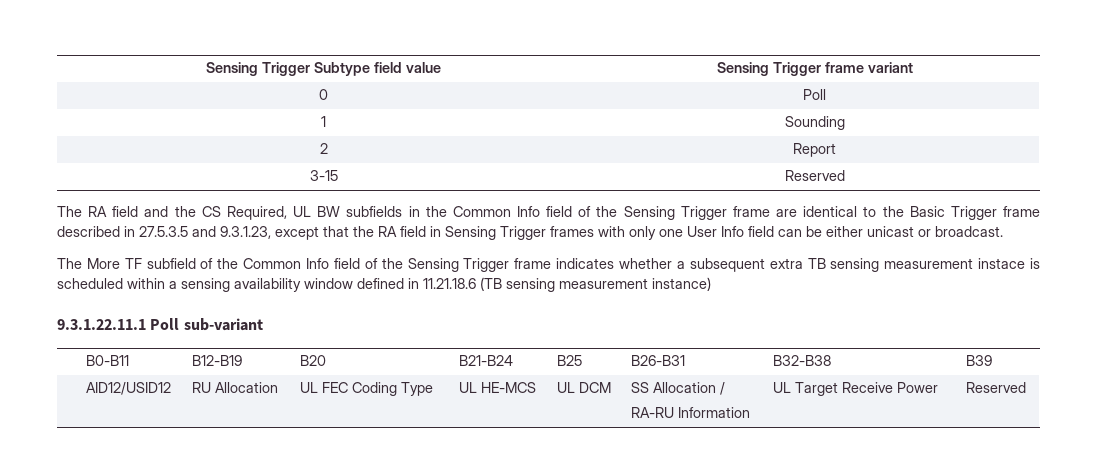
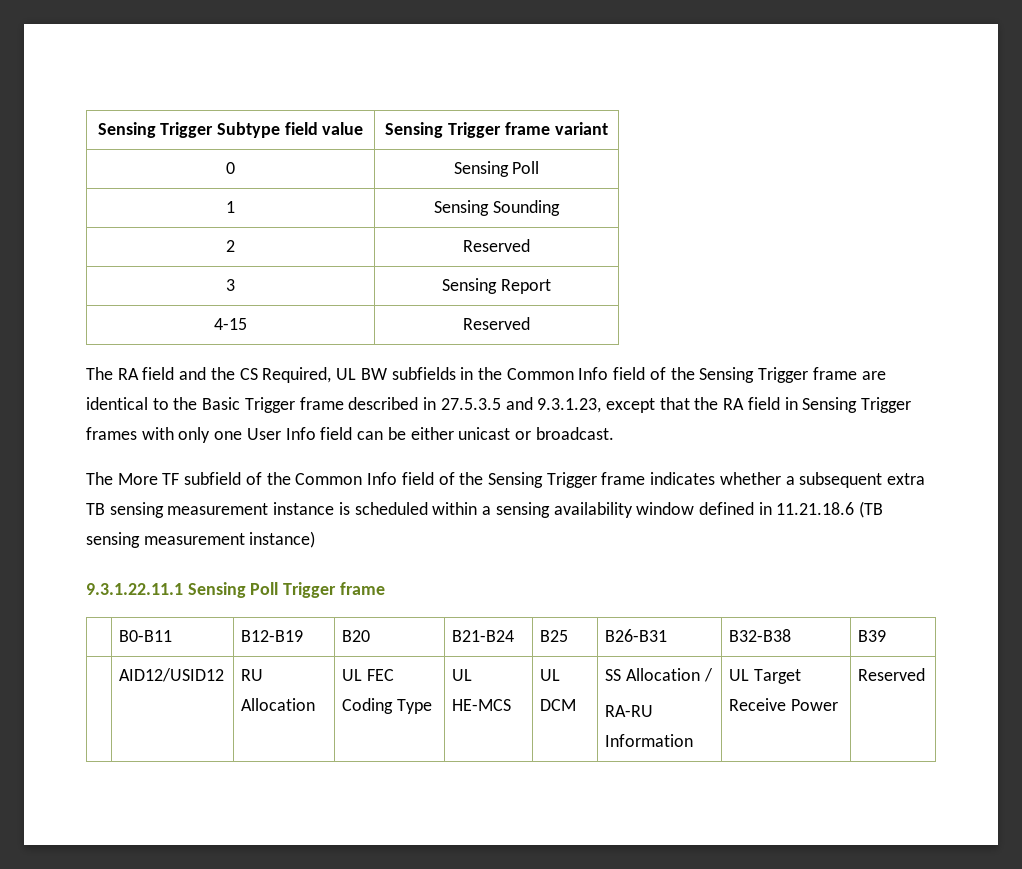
- 0 | Poll
+ 0 | Sensing Poll
- 1 | Sounding
+ 1 | Sensing Sounding
- 2 | Report
+ 2 | Reserved
+ 3 | Sensing Report
- 3-15 | Reserved
+ 4-15 | Reserved
- The More TF subfield of the Common Info field of the Sensing Trigger frame indicates whether a subsequent extra TB sensing measurement instace is scheduled within a sensing availability window defined in 11.21.18.6 (TB sensing measurement instance)
+ The More TF subfield of the Common Info field of the Sensing Trigger frame indicates whether a subsequent extra TB sensing measurement instance is scheduled within a sensing availability window defined in 11.21.18.6 (TB sensing measurement instance)
- 9.3.1.22.11.1 Poll sub-variant
+ 9.3.1.22.11.1 Sensing Poll Trigger frame

